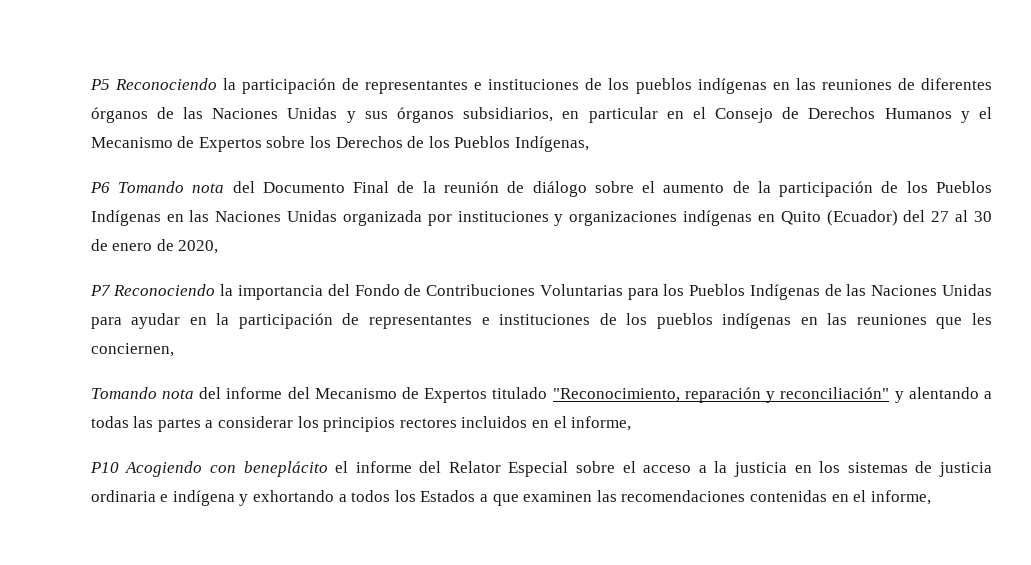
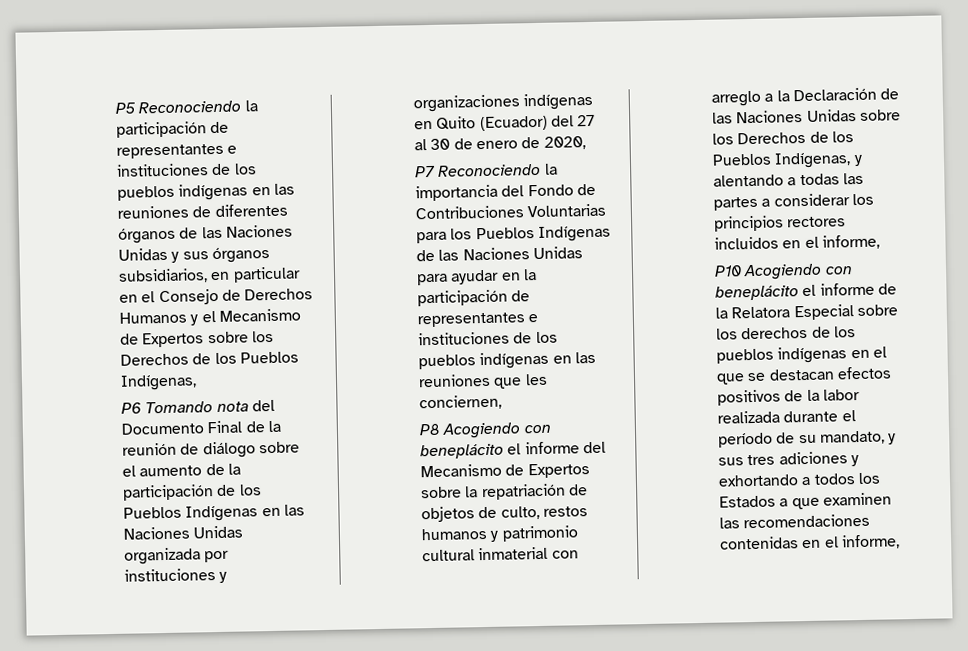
- Tomando nota del informe del Mecanismo de Expertos titulado "Reconocimiento, reparación y reconciliación" y alentando a todas las partes a considerar los principios rectores incluidos en el informe,
+ P8 Acogiendo con beneplácito el informe del Mecanismo de Expertos sobre la repatriación de objetos de culto, restos humanos y patrimonio cultural inmaterial con arreglo a la Declaración de las Naciones Unidas sobre los Derechos de los Pueblos Indígenas, y alentando a todas las partes a considerar los principios rectores incluidos en el informe,
- P10 Acogiendo con beneplácito el informe del Relator Especial sobre el acceso a la justicia en los sistemas de justicia ordinaria e indígena y exhortando a todos los Estados a que examinen las recomendaciones contenidas en el informe,
+ P10 Acogiendo con beneplácito el informe de la Relatora Especial sobre los derechos de los pueblos indígenas en el que se destacan efectos positivos de la labor realizada durante el período de su mandato, y sus tres adiciones y exhortando a todos los Estados a que examinen las recomendaciones contenidas en el informe,

